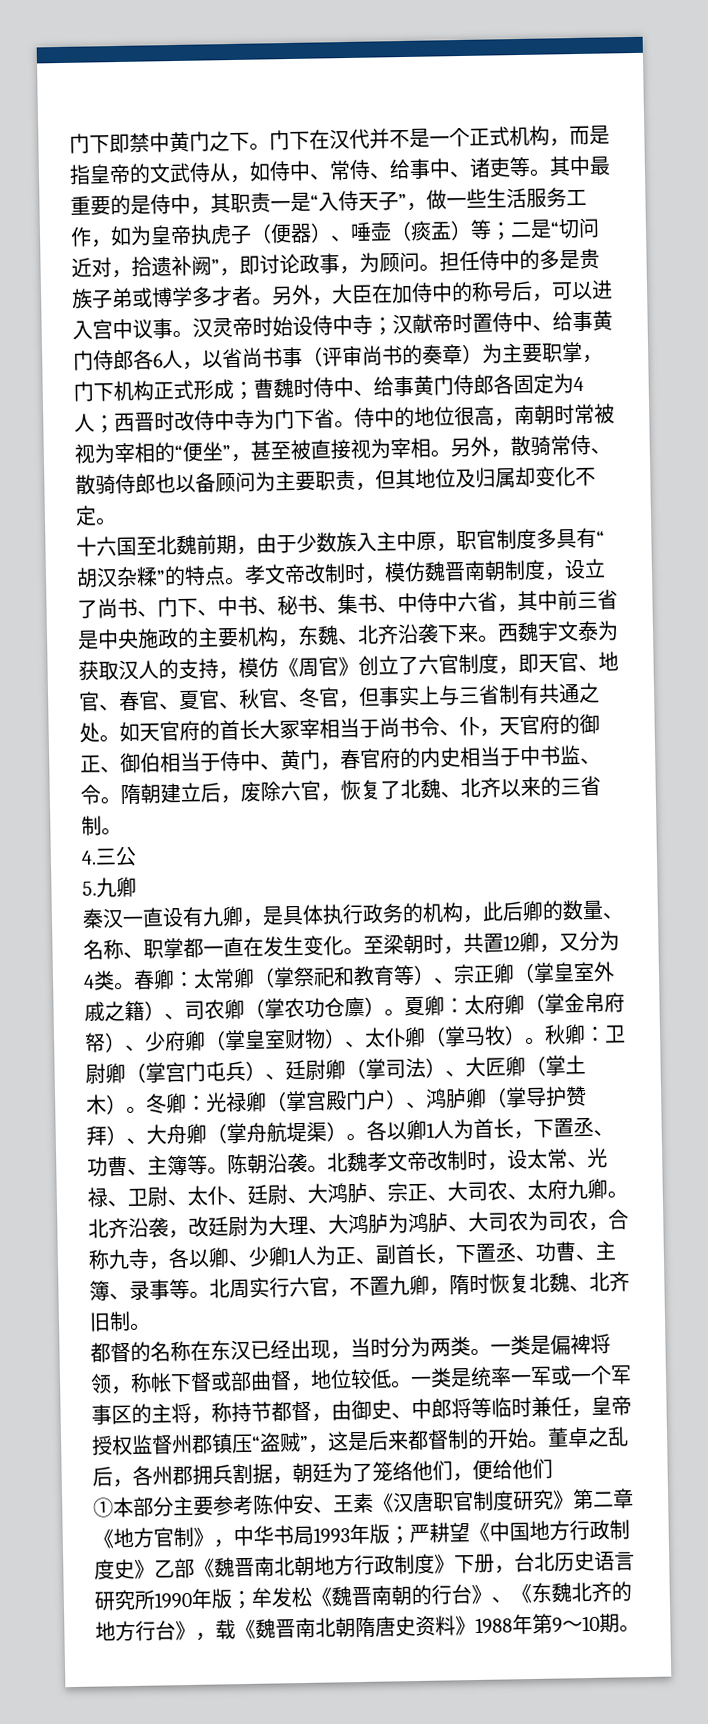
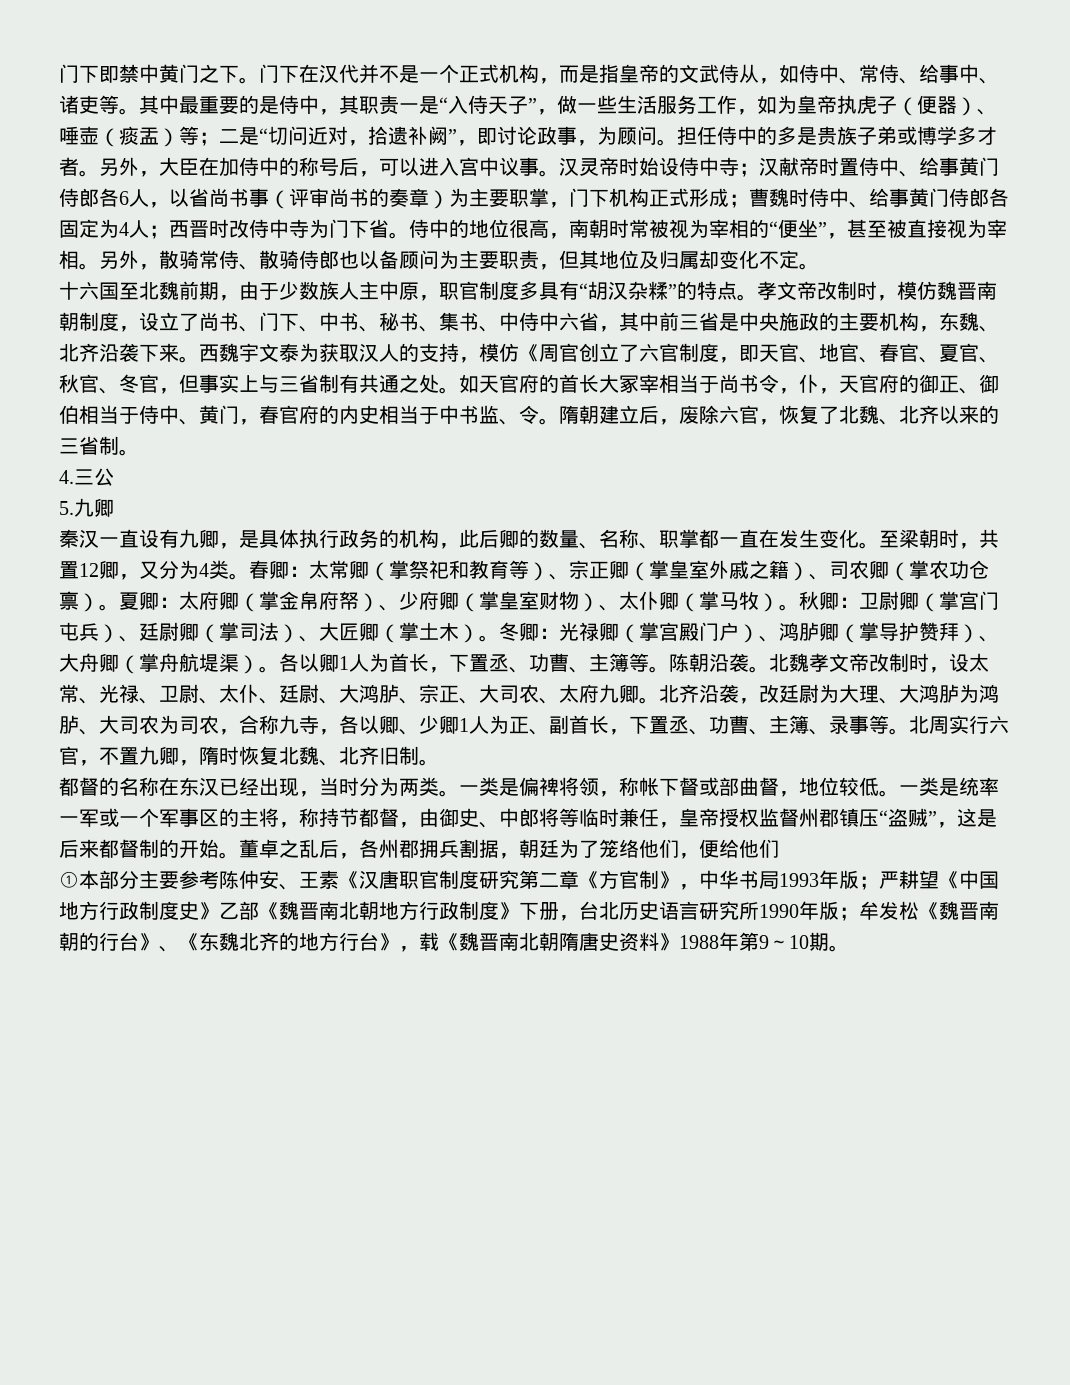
- 十六国至北魏前期，由于少数族入主中原，职官制度多具有“胡汉杂糅”的特点。
+ 十六国至北魏前期，由于少数族人主中原，职官制度多具有“胡汉杂糅”的特点。
- 西魏宇文泰为获取汉人的支持，模仿《周官》创立了六官制度，即天官、地官、春官、夏官、秋官、冬官，但事实上与三省制有共通之处。
+ 西魏宇文泰为获取汉人的支持，模仿《周官创立了六官制度，即天官、地官、春官、夏官、秋官、冬官，但事实上与三省制有共通之处。
- 如天官府的首长大冢宰相当于尚书令、仆，天官府的御正、御伯相当于侍中、黄门，春官府的内史相当于中书监、令。
+ 如天官府的首长大冢宰相当于尚书令，仆，天官府的御正、御伯相当于侍中、黄门，春官府的内史相当于中书监、令。
- 春卿：太常卿（掌祭祀和教育等）、宗正卿（掌皇室外戚之籍）、司农卿（掌农功仓廪）。
+ 春卿：太常卿（掌祭祀和教育等）、宗正卿（掌皇室外戚之籍）、司农卿（掌农功仓禀）。
- ①本部分主要参考陈仲安、王素《汉唐职官制度研究》第二章《地方官制》，中华书局1993年版；
+ ①本部分主要参考陈仲安、王素《汉唐职官制度研究第二章《方官制》，中华书局1993年版；

